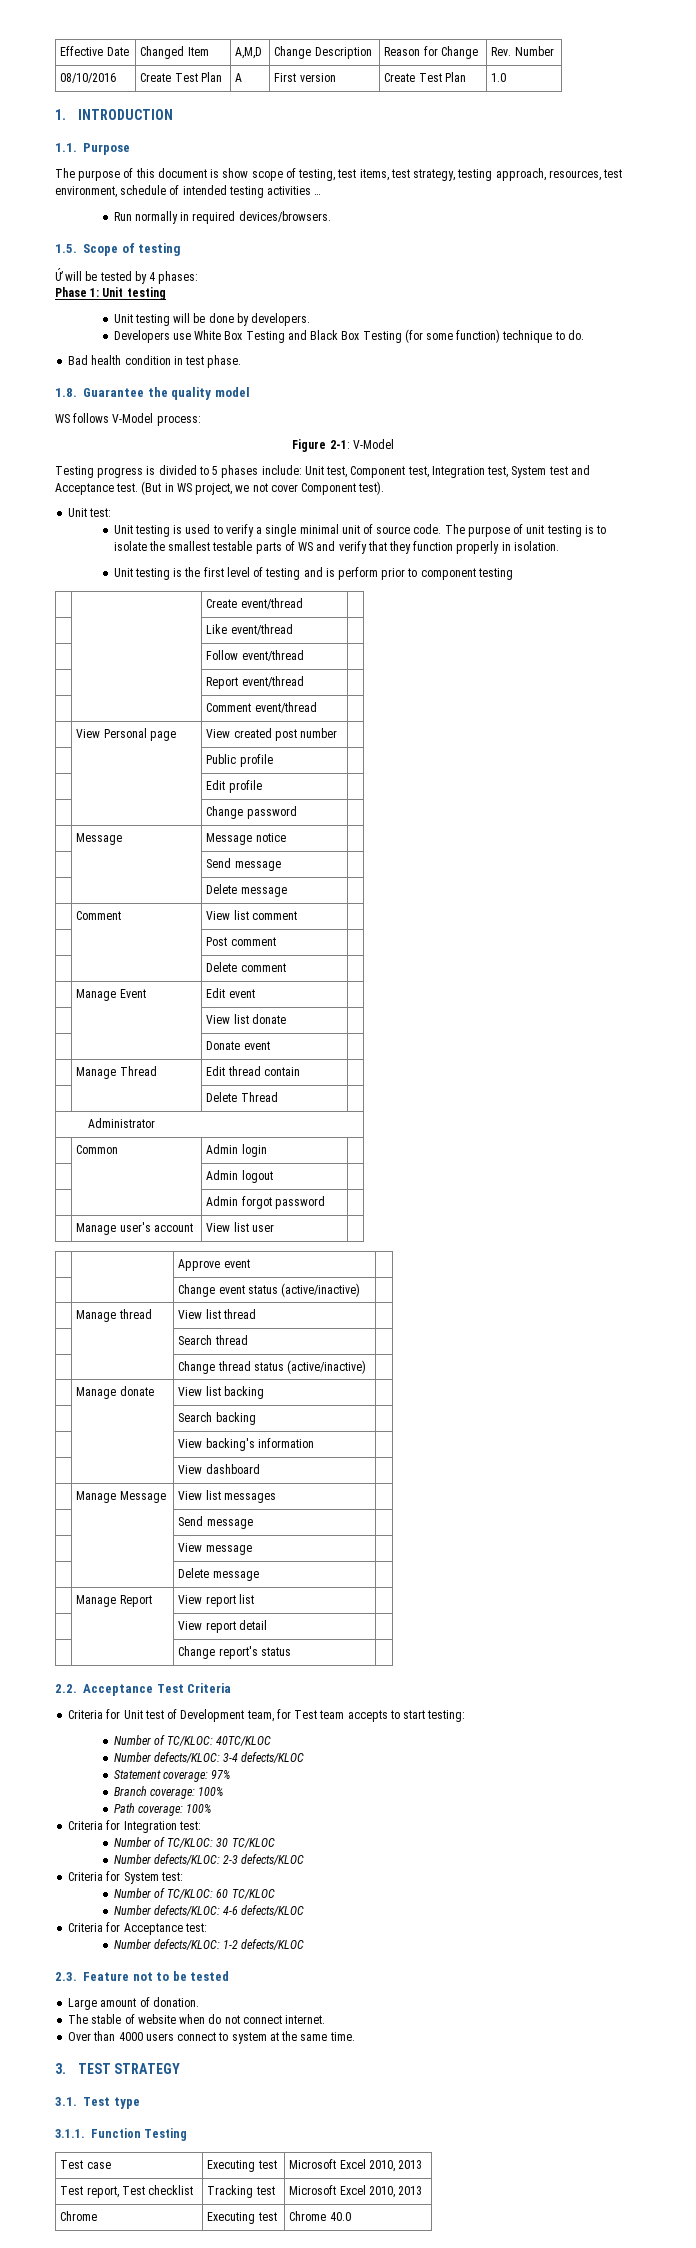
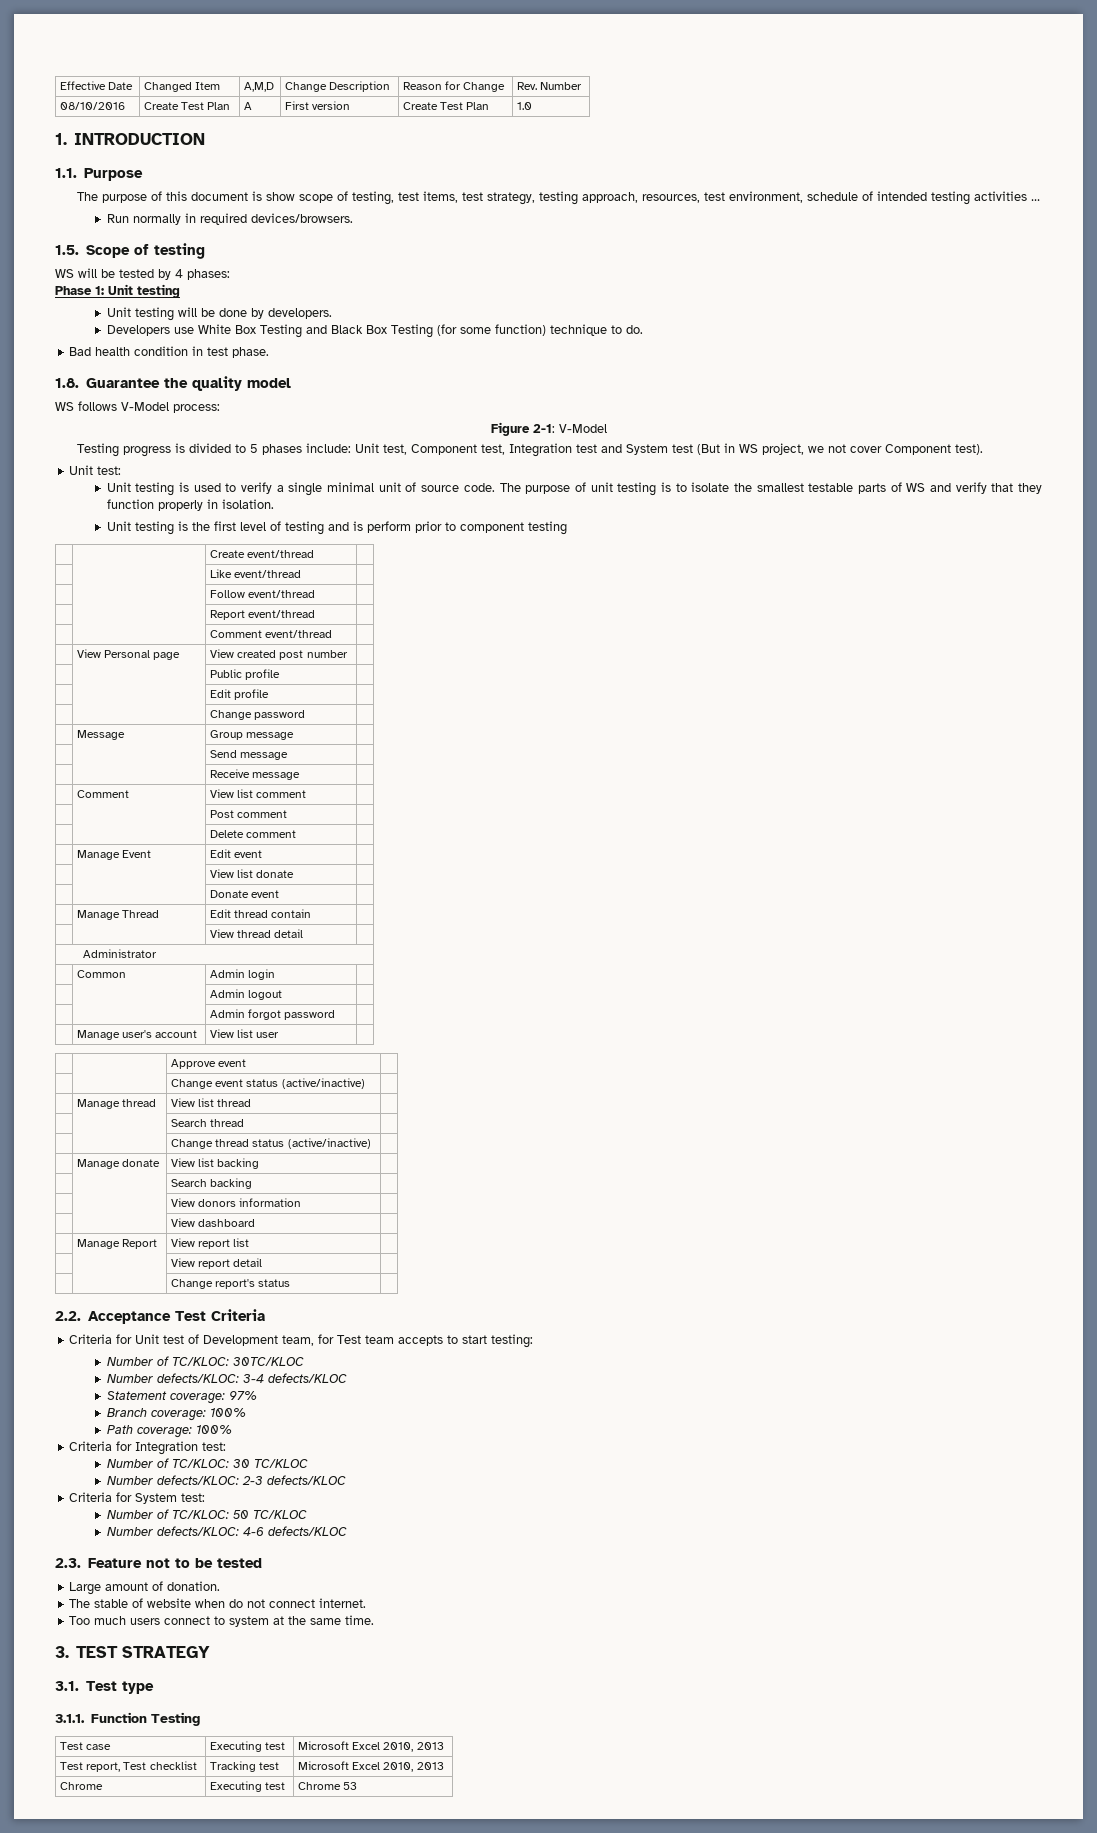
- Ứ will be tested by 4 phases:
+ WS will be tested by 4 phases:
- Testing progress is divided to 5 phases include: Unit test, Component test, Integration test, System test and Acceptance test. (But in WS project, we not cover Component test).
+ Testing progress is divided to 5 phases include: Unit test, Component test, Integration test and System test (But in WS project, we not cover Component test).
- | Message | Message notice |
+ | Message | Group message |
  | | Send message |
- | | Delete message |
+ | | Receive message |
- | | Delete Thread |
+ | | View thread detail |
- | | View backing's information |
+ | | View donors information |
- | Manage Message | View list messages |
- | | Send message |
- | | View message |
- | | Delete message |
- Number of TC/KLOC: 40TC/KLOC
+ Number of TC/KLOC: 30TC/KLOC
- Number of TC/KLOC: 60 TC/KLOC
+ Number of TC/KLOC: 50 TC/KLOC
- Criteria for Acceptance test:
- Number defects/KLOC: 1-2 defects/KLOC
- Over than 4000 users connect to system at the same time.
+ Too much users connect to system at the same time.
- Chrome | Executing test | Chrome 40.0
+ Chrome | Executing test | Chrome 53

